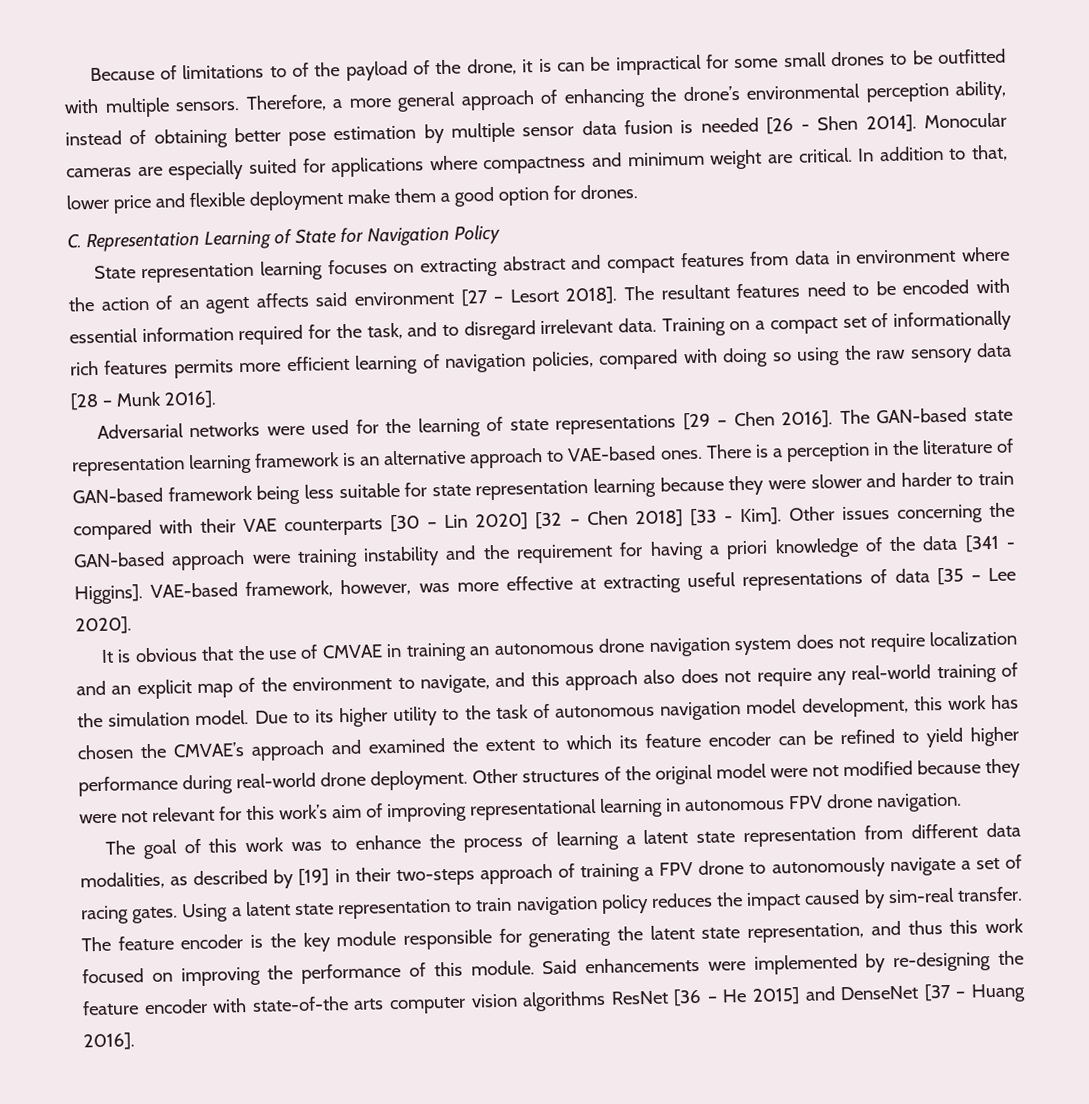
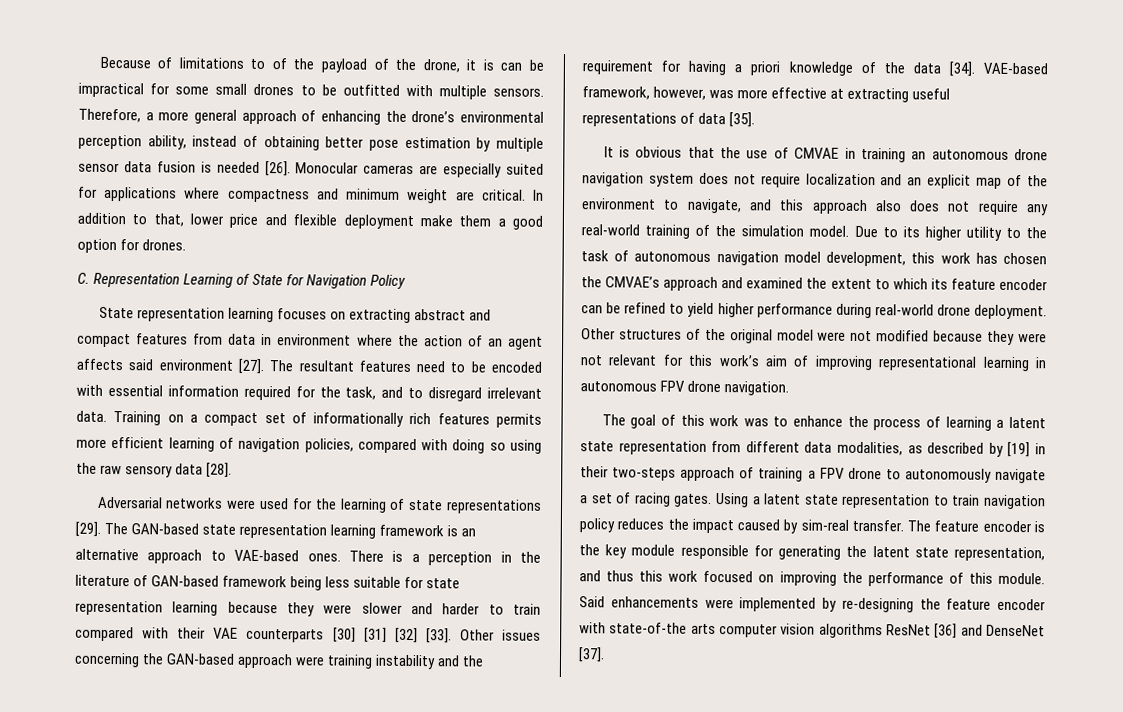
- Therefore, a more general approach of enhancing the drone’s environmental perception ability, instead of obtaining better pose estimation by multiple sensor data fusion is needed [26 - Shen 2014].
+ Therefore, a more general approach of enhancing the drone’s environmental perception ability, instead of obtaining better pose estimation by multiple sensor data fusion is needed [26].
- State representation learning focuses on extracting abstract and compact features from data in environment where the action of an agent affects said environment [27 – Lesort 2018].
+ State representation learning focuses on extracting abstract and compact features from data in environment where the action of an agent affects said environment [27].
- Training on a compact set of informationally rich features permits more efficient learning of navigation policies, compared with doing so using the raw sensory data [28 – Munk 2016].
+ Training on a compact set of informationally rich features permits more efficient learning of navigation policies, compared with doing so using the raw sensory data [28].
- Adversarial networks were used for the learning of state representations [29 – Chen 2016].
+ Adversarial networks were used for the learning of state representations [29].
- There is a perception in the literature of GAN-based framework being less suitable for state representation learning because they were slower and harder to train compared with their VAE counterparts [30 – Lin 2020] [32 – Chen 2018] [33 - Kim].
+ There is a perception in the literature of GAN-based framework being less suitable for state representation learning because they were slower and harder to train compared with their VAE counterparts [30] [31] [32] [33].
- Other issues concerning the GAN-based approach were training instability and the requirement for having a priori knowledge of the data [341 - Higgins].
+ Other issues concerning the GAN-based approach were training instability and the requirement for having a priori knowledge of the data [34].
- VAE-based framework, however, was more effective at extracting useful representations of data [35 – Lee 2020].
+ VAE-based framework, however, was more effective at extracting useful representations of data [35].
- Said enhancements were implemented by re-designing the feature encoder with state-of-the arts computer vision algorithms ResNet [36 – He 2015] and DenseNet [37 – Huang 2016].
+ Said enhancements were implemented by re-designing the feature encoder with state-of-the arts computer vision algorithms ResNet [36] and DenseNet [37].

